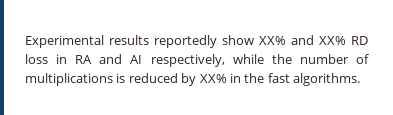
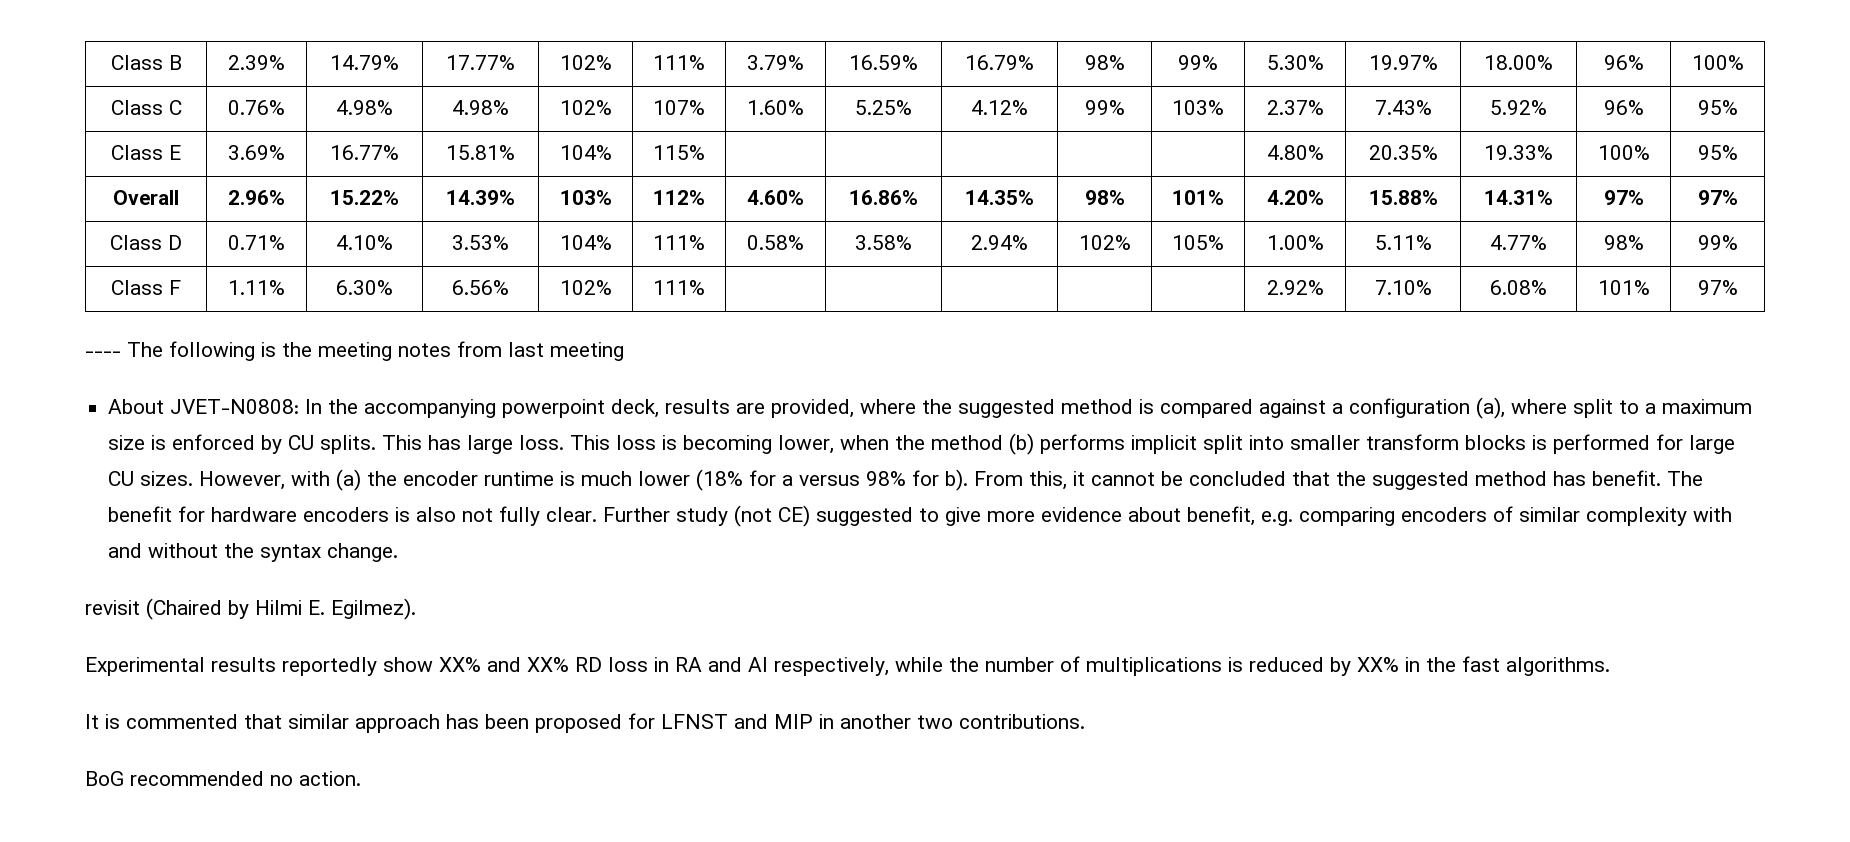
+ Class B | 2.39% | 14.79% | 17.77% | 102% | 111% | 3.79% | 16.59% | 16.79% | 98% | 99% | 5.30% | 19.97% | 18.00% | 96% | 100%
+ Class C | 0.76% | 4.98% | 4.98% | 102% | 107% | 1.60% | 5.25% | 4.12% | 99% | 103% | 2.37% | 7.43% | 5.92% | 96% | 95%
+ Class E | 3.69% | 16.77% | 15.81% | 104% | 115% | | | | | | 4.80% | 20.35% | 19.33% | 100% | 95%
+ Overall | 2.96% | 15.22% | 14.39% | 103% | 112% | 4.60% | 16.86% | 14.35% | 98% | 101% | 4.20% | 15.88% | 14.31% | 97% | 97%
+ Class D | 0.71% | 4.10% | 3.53% | 104% | 111% | 0.58% | 3.58% | 2.94% | 102% | 105% | 1.00% | 5.11% | 4.77% | 98% | 99%
+ Class F | 1.11% | 6.30% | 6.56% | 102% | 111% | | | | | | 2.92% | 7.10% | 6.08% | 101% | 97%
+ ---- The following is the meeting notes from last meeting
+ About JVET-N0808: In the accompanying powerpoint deck, results are provided, where the suggested method is compared against a configuration (a), where split to a maximum size is enforced by CU splits. This has large loss. This loss is becoming lower, when the method (b) performs implicit split into smaller transform blocks is performed for large CU sizes. However, with (a) the encoder runtime is much lower (18% for a versus 98% for b). From this, it cannot be concluded that the suggested method has benefit. The benefit for hardware encoders is also not fully clear. Further study (not CE) suggested to give more evidence about benefit, e.g. comparing encoders of similar complexity with and without the syntax change.
+ revisit (Chaired by Hilmi E. Egilmez).
+ It is commented that similar approach has been proposed for LFNST and MIP in another two contributions.
+ BoG recommended no action.

